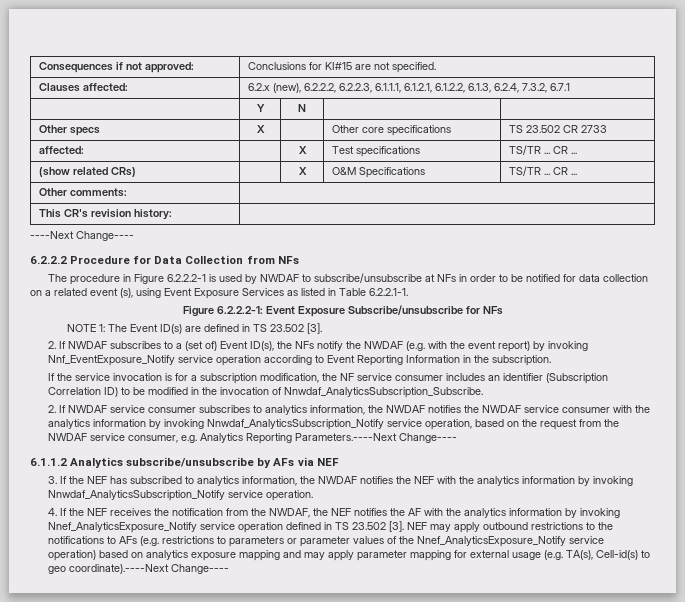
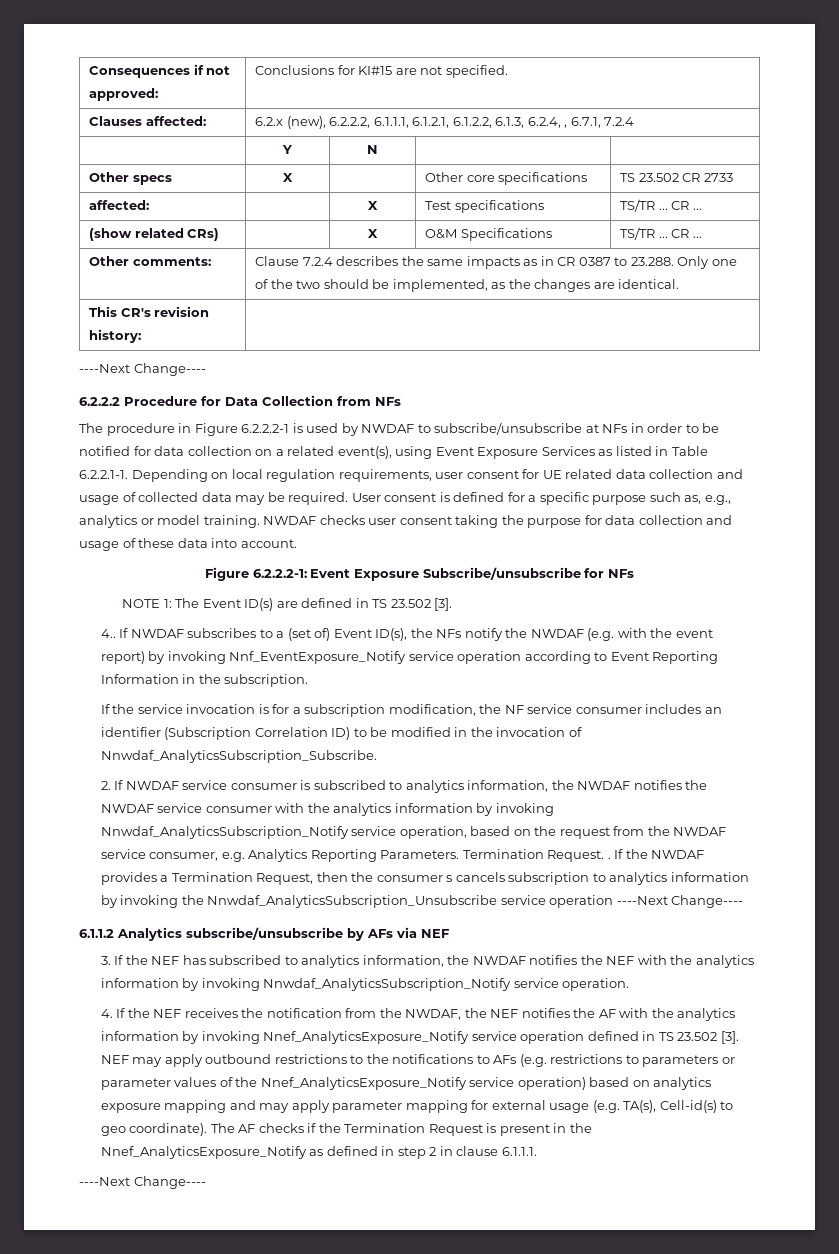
- Clauses affected: | 6.2.x (new), 6.2.2.2, 6.2.2.3, 6.1.1.1, 6.1.2.1, 6.1.2.2, 6.1.3, 6.2.4, 7.3.2, 6.7.1
+ Clauses affected: | 6.2.x (new), 6.2.2.2, 6.1.1.1, 6.1.2.1, 6.1.2.2, 6.1.3, 6.2.4, , 6.7.1, 7.2.4
- Other comments: |
+ Other comments: | Clause 7.2.4 describes the same impacts as in CR 0387 to 23.288. Only one of the two should be implemented, as the changes are identical.
- The procedure in Figure 6.2.2.2-1 is used by NWDAF to subscribe/unsubscribe at NFs in order to be notified for data collection on a related event (s), using Event Exposure Services as listed in Table 6.2.2.1-1.
+ The procedure in Figure 6.2.2.2-1 is used by NWDAF to subscribe/unsubscribe at NFs in order to be notified for data collection on a related event(s), using Event Exposure Services as listed in Table 6.2.2.1-1. Depending on local regulation requirements, user consent for UE related data collection and usage of collected data may be required. User consent is defined for a specific purpose such as, e.g., analytics or model training. NWDAF checks user consent taking the purpose for data collection and usage of these data into account.
- 2. If NWDAF subscribes to a (set of) Event ID(s), the NFs notify the NWDAF (e.g. with the event report) by invoking Nnf_EventExposure_Notify service operation according to Event Reporting Information in the subscription.
+ 4.. If NWDAF subscribes to a (set of) Event ID(s), the NFs notify the NWDAF (e.g. with the event report) by invoking Nnf_EventExposure_Notify service operation according to Event Reporting Information in the subscription.
- 2. If NWDAF service consumer subscribes to analytics information, the NWDAF notifies the NWDAF service consumer with the analytics information by invoking Nnwdaf_AnalyticsSubscription_Notify service operation, based on the request from the NWDAF service consumer, e.g. Analytics Reporting Parameters.----Next Change----
+ 2. If NWDAF service consumer is subscribed to analytics information, the NWDAF notifies the NWDAF service consumer with the analytics information by invoking Nnwdaf_AnalyticsSubscription_Notify service operation, based on the request from the NWDAF service consumer, e.g. Analytics Reporting Parameters. Termination Request. . If the NWDAF provides a Termination Request, then the consumer s cancels subscription to analytics information by invoking the Nnwdaf_AnalyticsSubscription_Unsubscribe service operation ----Next Change----
- NEF may apply outbound restrictions to the notifications to AFs (e.g. restrictions to parameters or parameter values of the Nnef_AnalyticsExposure_Notify service operation) based on analytics exposure mapping and may apply parameter mapping for external usage (e.g. TA(s), Cell-id(s) to geo coordinate).----Next Change----
+ NEF may apply outbound restrictions to the notifications to AFs (e.g. restrictions to parameters or parameter values of the Nnef_AnalyticsExposure_Notify service operation) based on analytics exposure mapping and may apply parameter mapping for external usage (e.g. TA(s), Cell-id(s) to geo coordinate). The AF checks if the Termination Request is present in the Nnef_AnalyticsExposure_Notify as defined in step 2 in clause 6.1.1.1.
+ ----Next Change----

